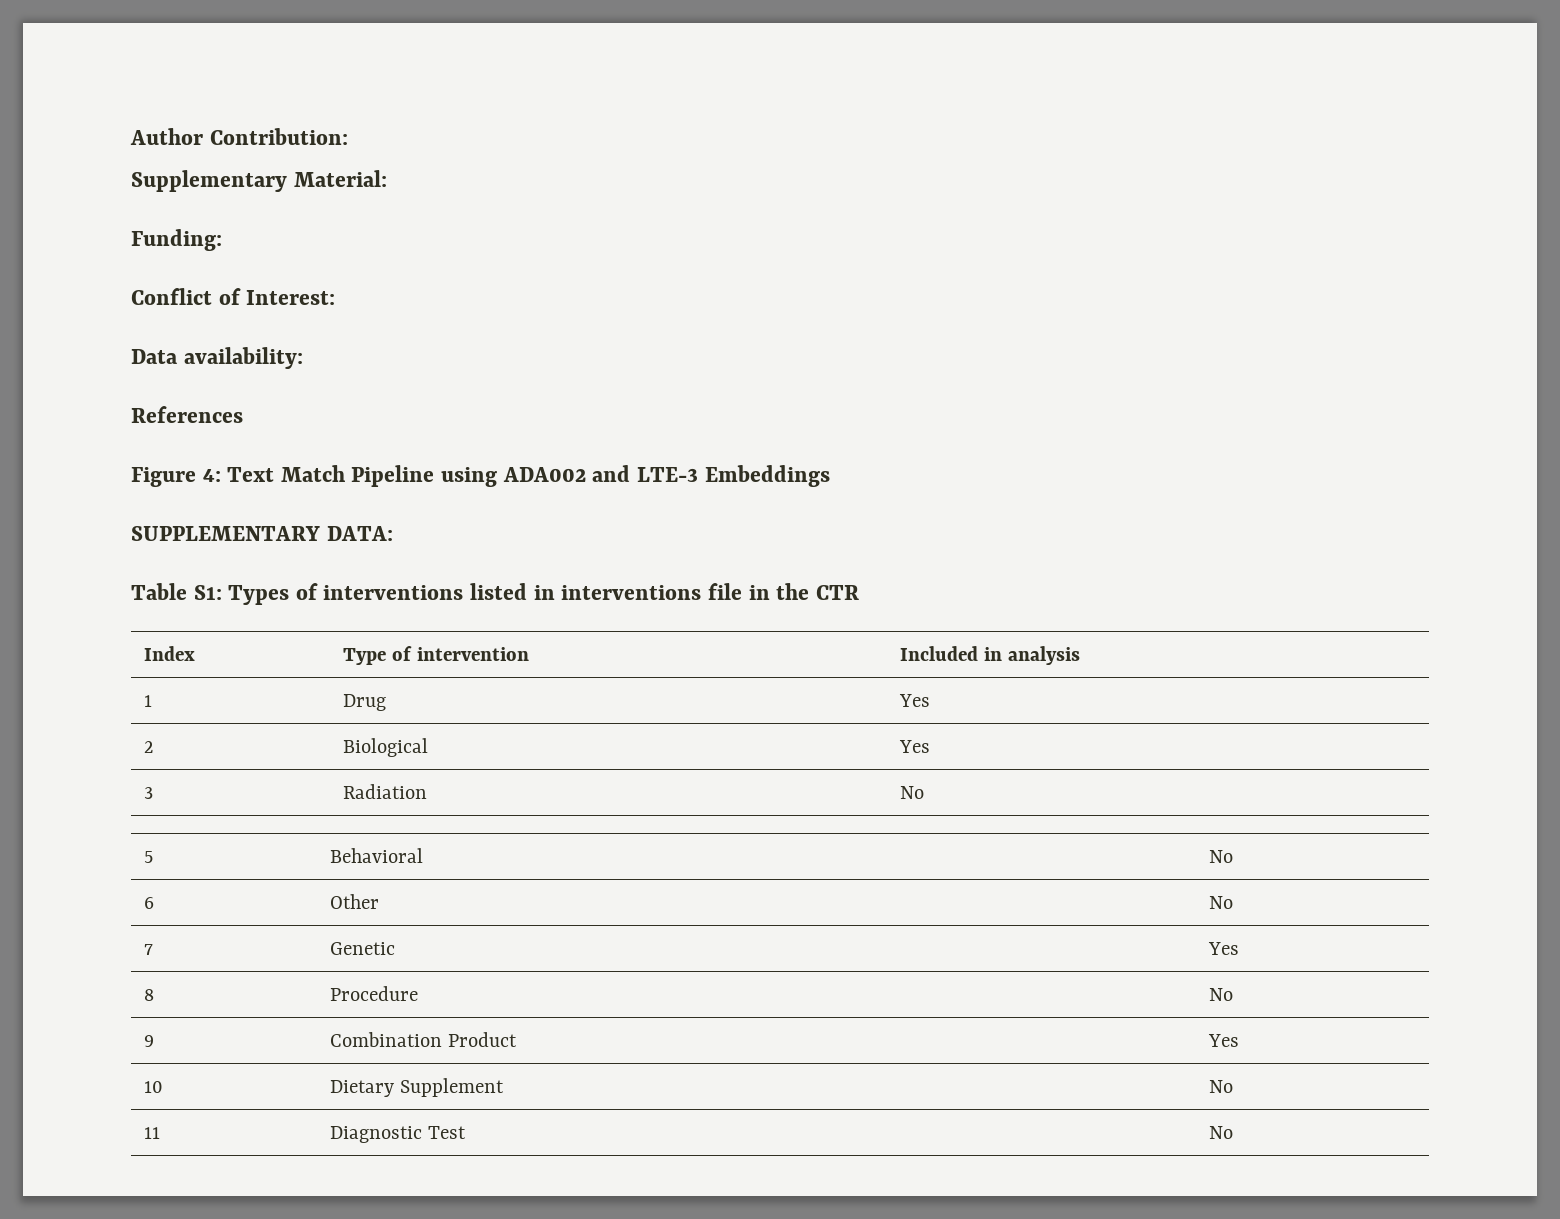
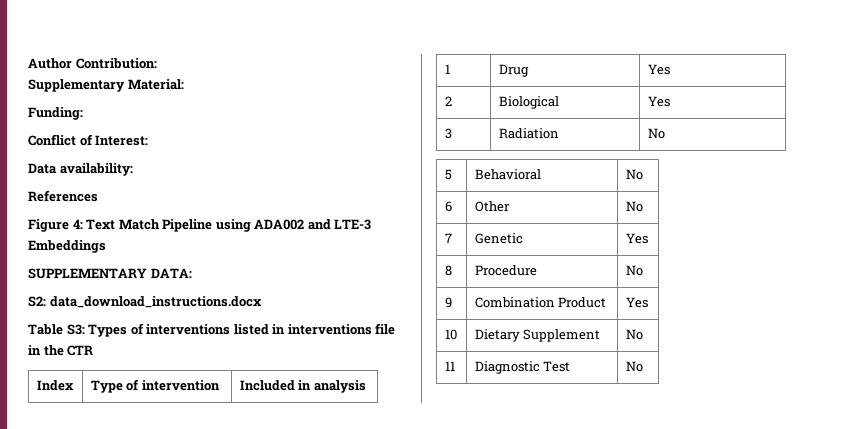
+ S2: data_download_instructions.docx
- Table S1: Types of interventions listed in interventions file in the CTR
+ Table S3: Types of interventions listed in interventions file in the CTR

